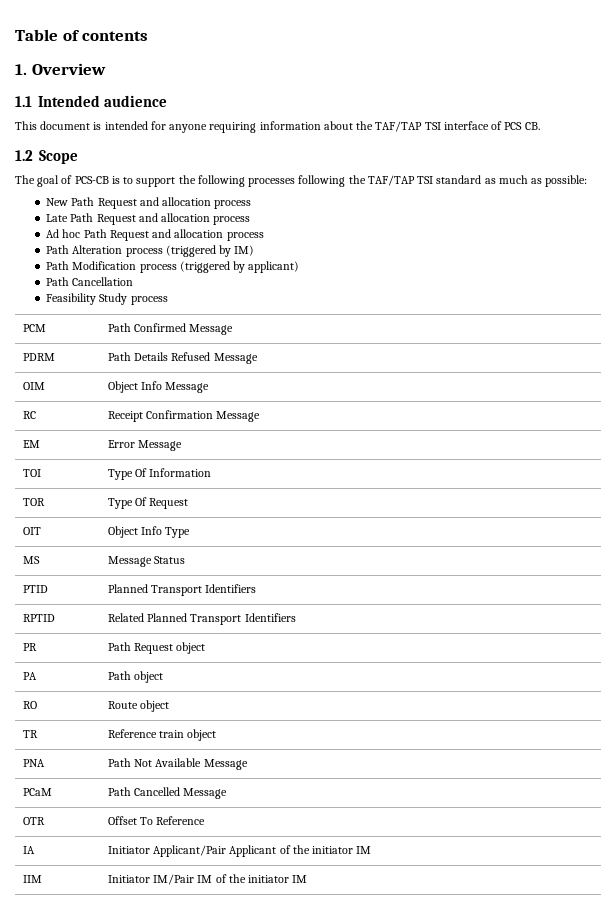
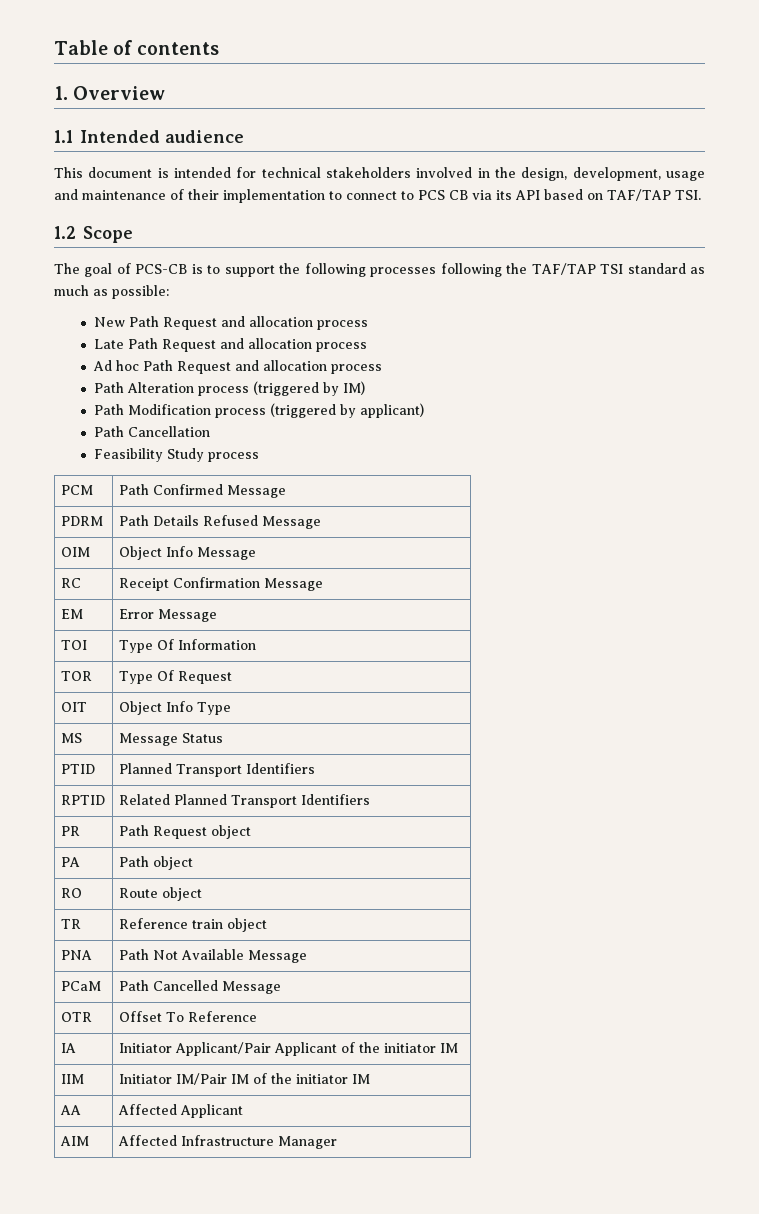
- This document is intended for anyone requiring information about the TAF/TAP TSI interface of PCS CB.
+ This document is intended for technical stakeholders involved in the design, development, usage and maintenance of their implementation to connect to PCS CB via its API based on TAF/TAP TSI.
+ AA | Affected Applicant
+ AIM | Affected Infrastructure Manager

